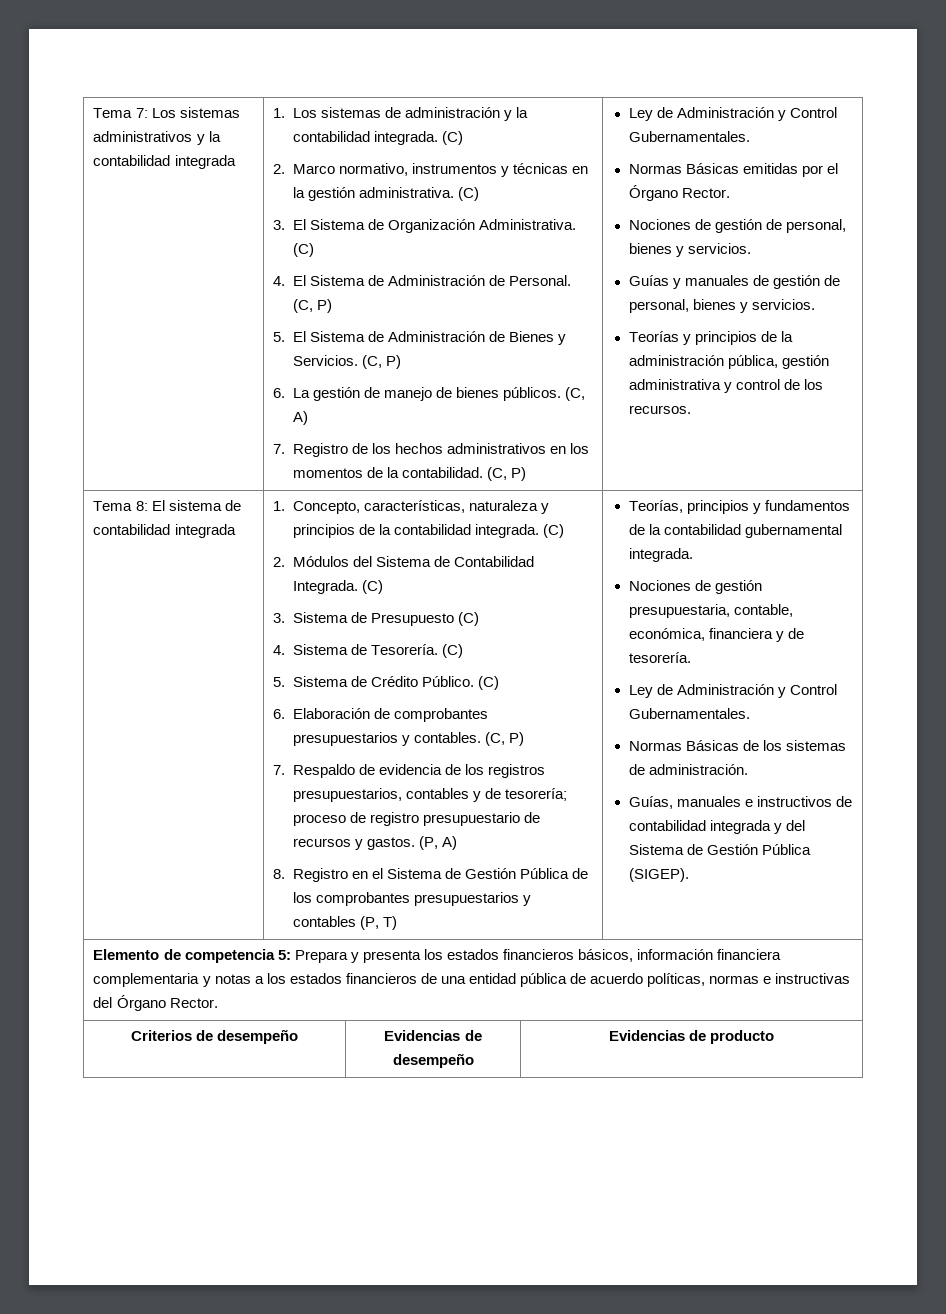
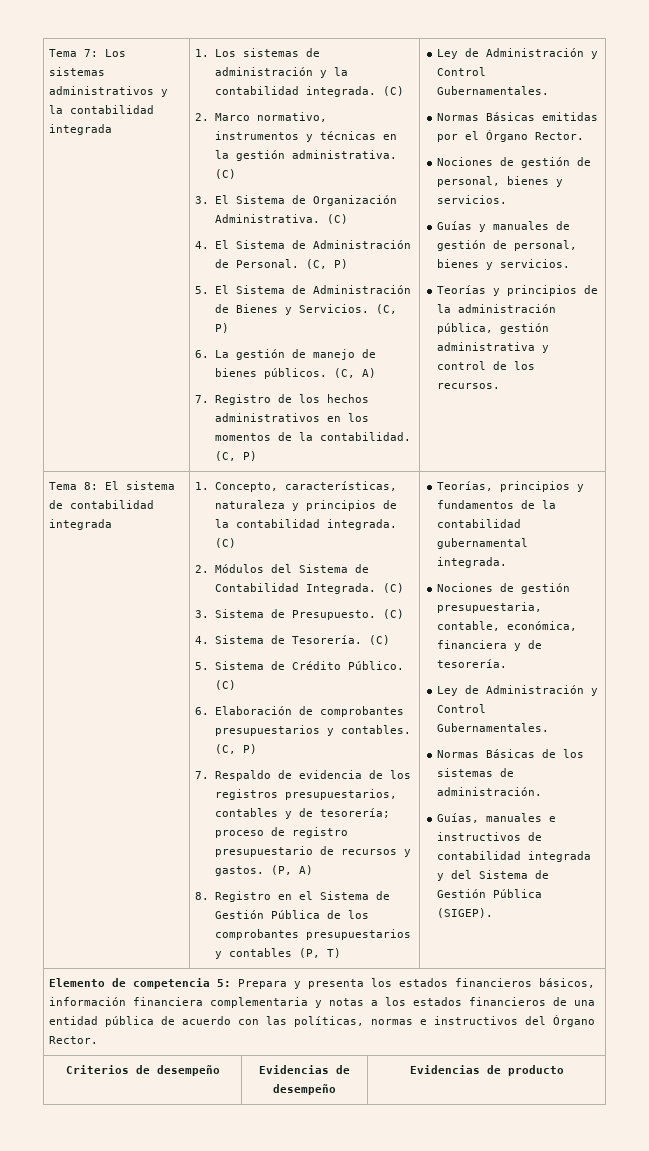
- 3. Sistema de Presupuesto (C)
+ 3. Sistema de Presupuesto. (C)
- Elemento de competencia 5: Prepara y presenta los estados financieros básicos, información financiera complementaria y notas a los estados financieros de una entidad pública de acuerdo políticas, normas e instructivas del Órgano Rector.
+ Elemento de competencia 5: Prepara y presenta los estados financieros básicos, información financiera complementaria y notas a los estados financieros de una entidad pública de acuerdo con las políticas, normas e instructivos del Órgano Rector.

